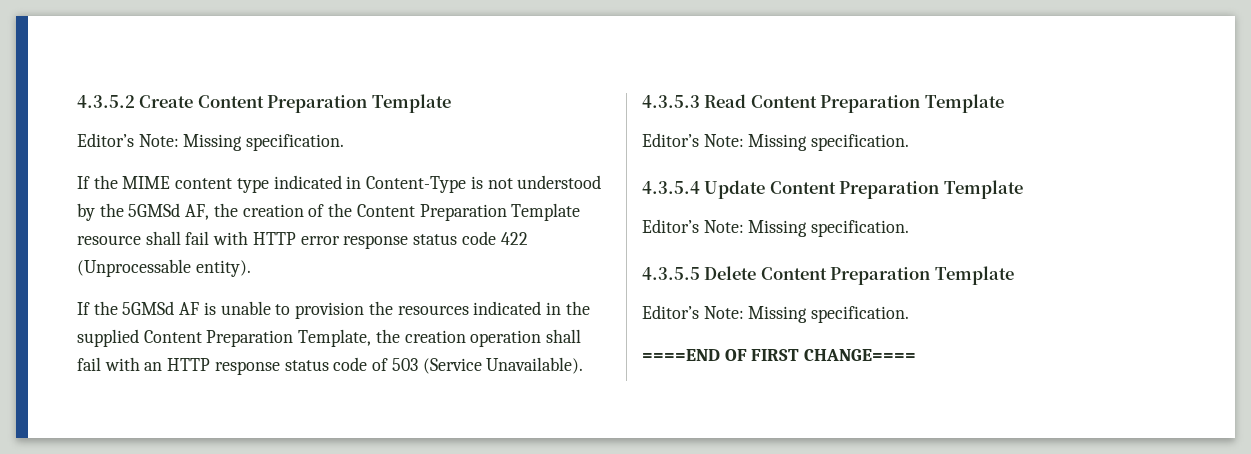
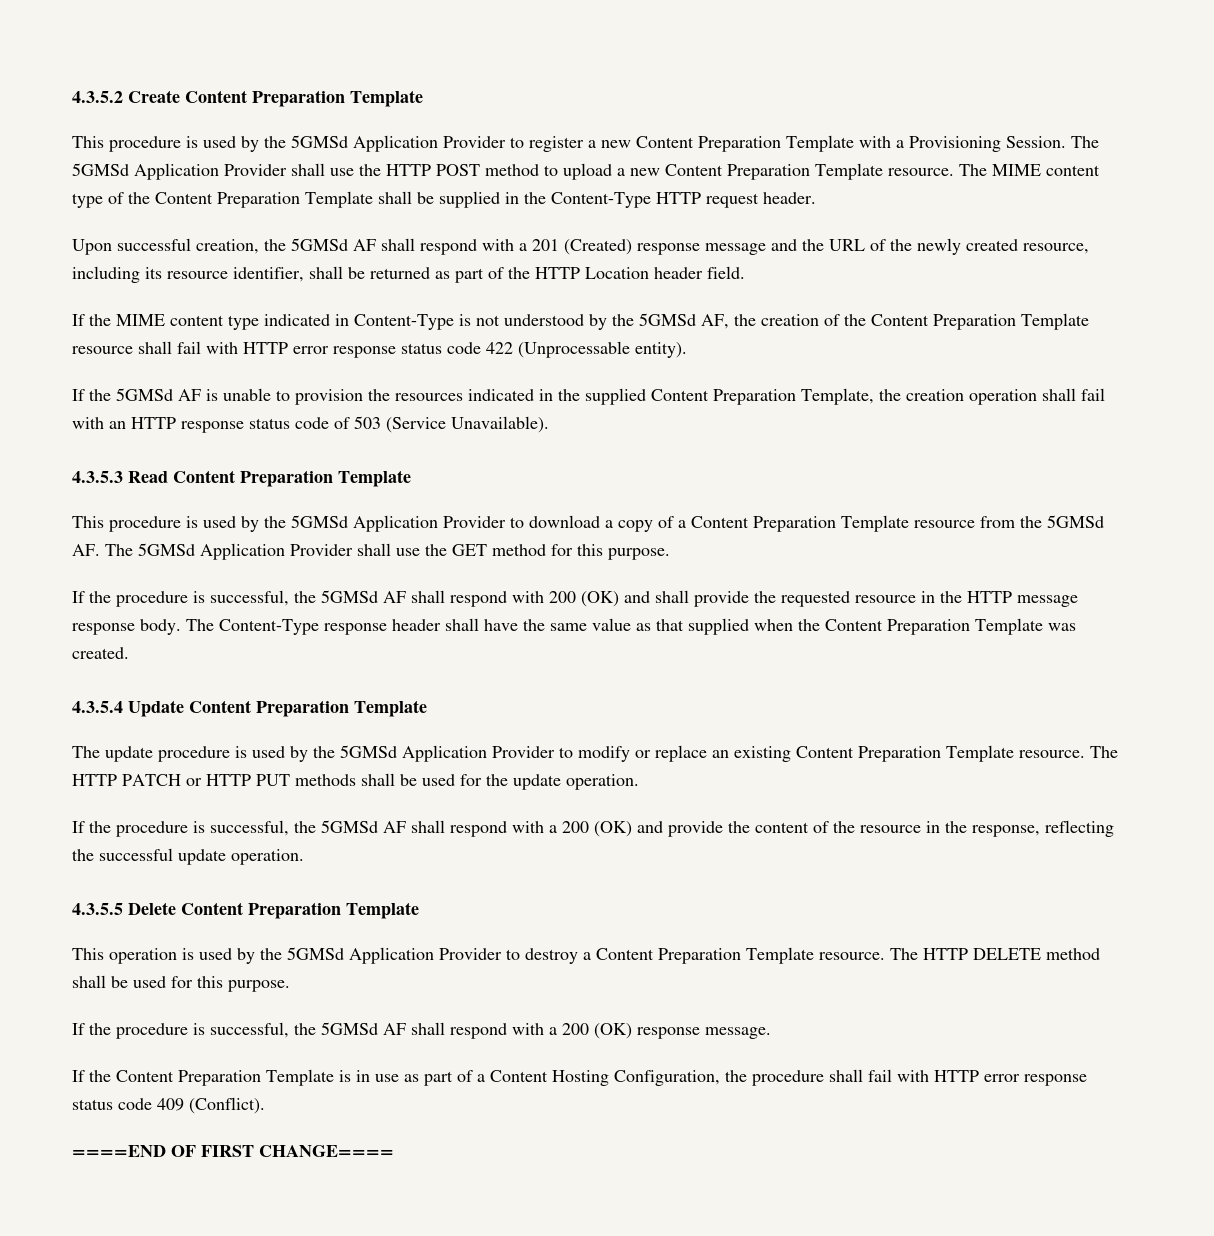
  4.3.5.2 Create Content Preparation Template
- Editor’s Note: Missing specification.
+ This procedure is used by the 5GMSd Application Provider to register a new Content Preparation Template with a Provisioning Session. The 5GMSd Application Provider shall use the HTTP POST method to upload a new Content Preparation Template resource. The MIME content type of the Content Preparation Template shall be supplied in the Content-Type HTTP request header.
+ Upon successful creation, the 5GMSd AF shall respond with a 201 (Created) response message and the URL of the newly created resource, including its resource identifier, shall be returned as part of the HTTP Location header field.
  4.3.5.3 Read Content Preparation Template
- Editor’s Note: Missing specification.
+ This procedure is used by the 5GMSd Application Provider to download a copy of a Content Preparation Template resource from the 5GMSd AF. The 5GMSd Application Provider shall use the GET method for this purpose.
+ If the procedure is successful, the 5GMSd AF shall respond with 200 (OK) and shall provide the requested resource in the HTTP message response body. The Content-Type response header shall have the same value as that supplied when the Content Preparation Template was created.
  4.3.5.4 Update Content Preparation Template
- Editor’s Note: Missing specification.
+ The update procedure is used by the 5GMSd Application Provider to modify or replace an existing Content Preparation Template resource. The HTTP PATCH or HTTP PUT methods shall be used for the update operation.
+ If the procedure is successful, the 5GMSd AF shall respond with a 200 (OK) and provide the content of the resource in the response, reflecting the successful update operation.
  4.3.5.5 Delete Content Preparation Template
- Editor’s Note: Missing specification.
+ This operation is used by the 5GMSd Application Provider to destroy a Content Preparation Template resource. The HTTP DELETE method shall be used for this purpose.
+ If the procedure is successful, the 5GMSd AF shall respond with a 200 (OK) response message.
+ If the Content Preparation Template is in use as part of a Content Hosting Configuration, the procedure shall fail with HTTP error response status code 409 (Conflict).

